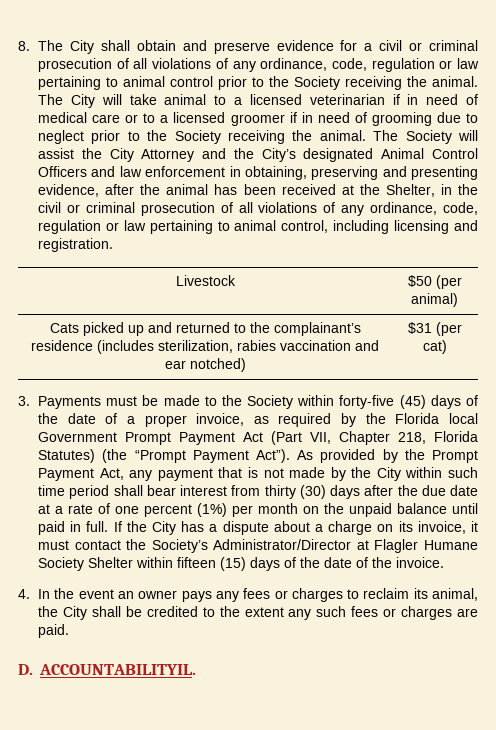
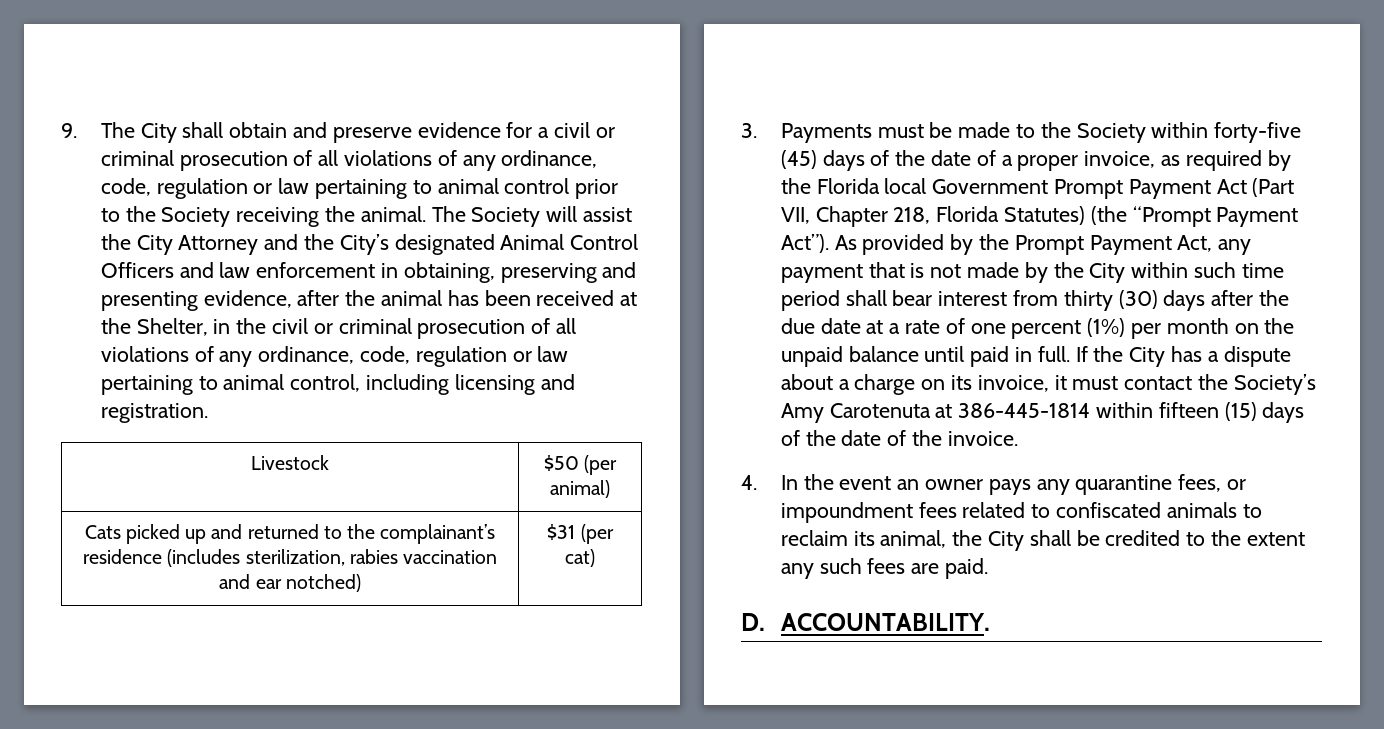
- 8. The City shall obtain and preserve evidence for a civil or criminal prosecution of all violations of any ordinance, code, regulation or law pertaining to animal control prior to the Society receiving the animal.
+ 9. The City shall obtain and preserve evidence for a civil or criminal prosecution of all violations of any ordinance, code, regulation or law pertaining to animal control prior to the Society receiving the animal.
- The City will take animal to a licensed veterinarian if in need of medical care or to a licensed groomer if in need of grooming due to neglect prior to the Society receiving the animal. The Society will assist the City Attorney and the City’s designated Animal Control Officers and law enforcement in obtaining, preserving and presenting evidence, after the animal has been received at the Shelter, in the civil or criminal prosecution of all violations of any ordinance, code, regulation or law pertaining to animal control, including licensing and registration.
+ The Society will assist the City Attorney and the City’s designated Animal Control Officers and law enforcement in obtaining, preserving and presenting evidence, after the animal has been received at the Shelter, in the civil or criminal prosecution of all violations of any ordinance, code, regulation or law pertaining to animal control, including licensing and registration.
- If the City has a dispute about a charge on its invoice, it must contact the Society’s Administrator/Director at Flagler Humane Society Shelter within fifteen (15) days of the date of the invoice.
+ If the City has a dispute about a charge on its invoice, it must contact the Society’s Amy Carotenuta at 386-445-1814 within fifteen (15) days of the date of the invoice.
- 4. In the event an owner pays any fees or charges to reclaim its animal, the City shall be credited to the extent any such fees or charges are paid.
+ 4. In the event an owner pays any quarantine fees, or impoundment fees related to confiscated animals to reclaim its animal, the City shall be credited to the extent any such fees are paid.
- D. ACCOUNTABILITYIL.
+ D. ACCOUNTABILITY.

